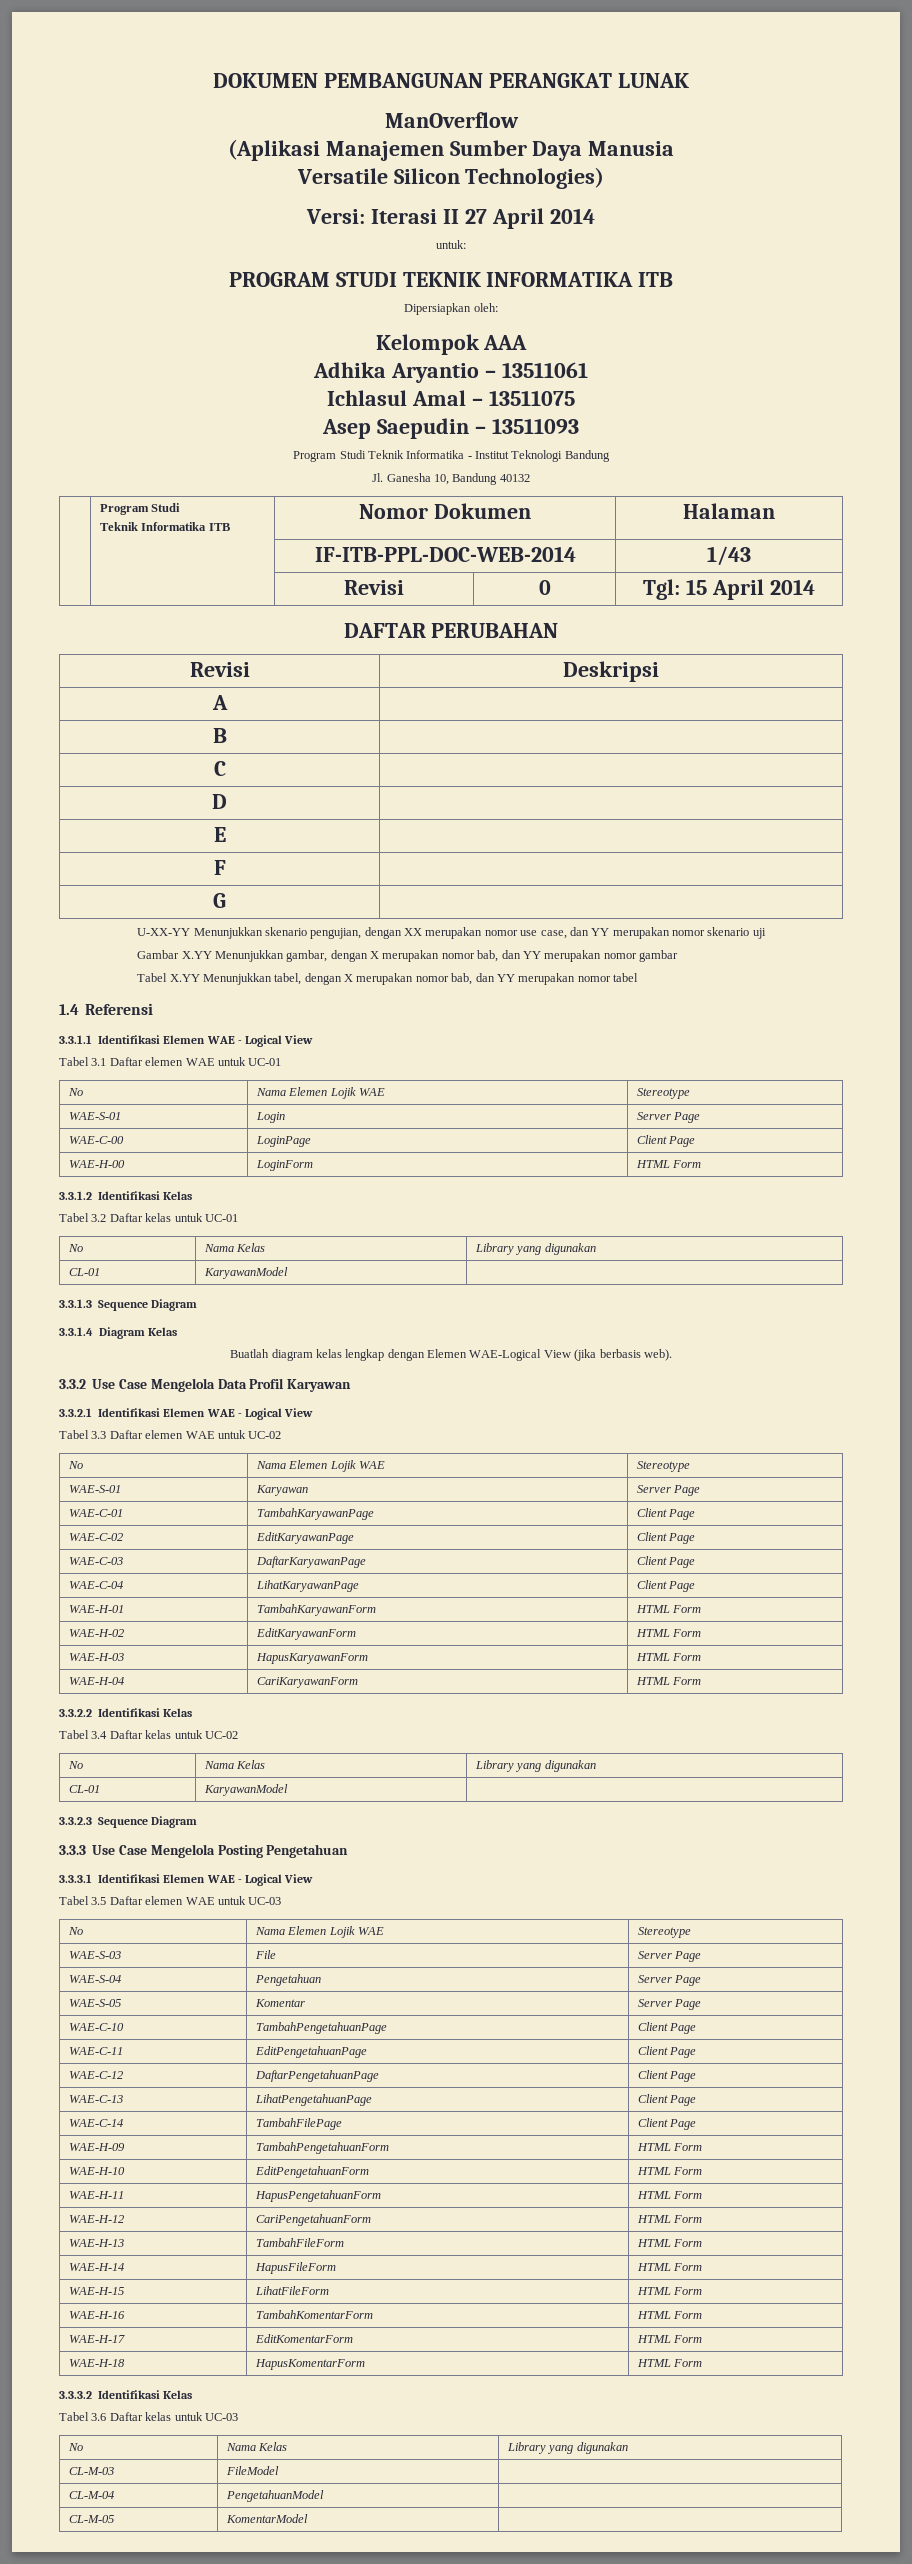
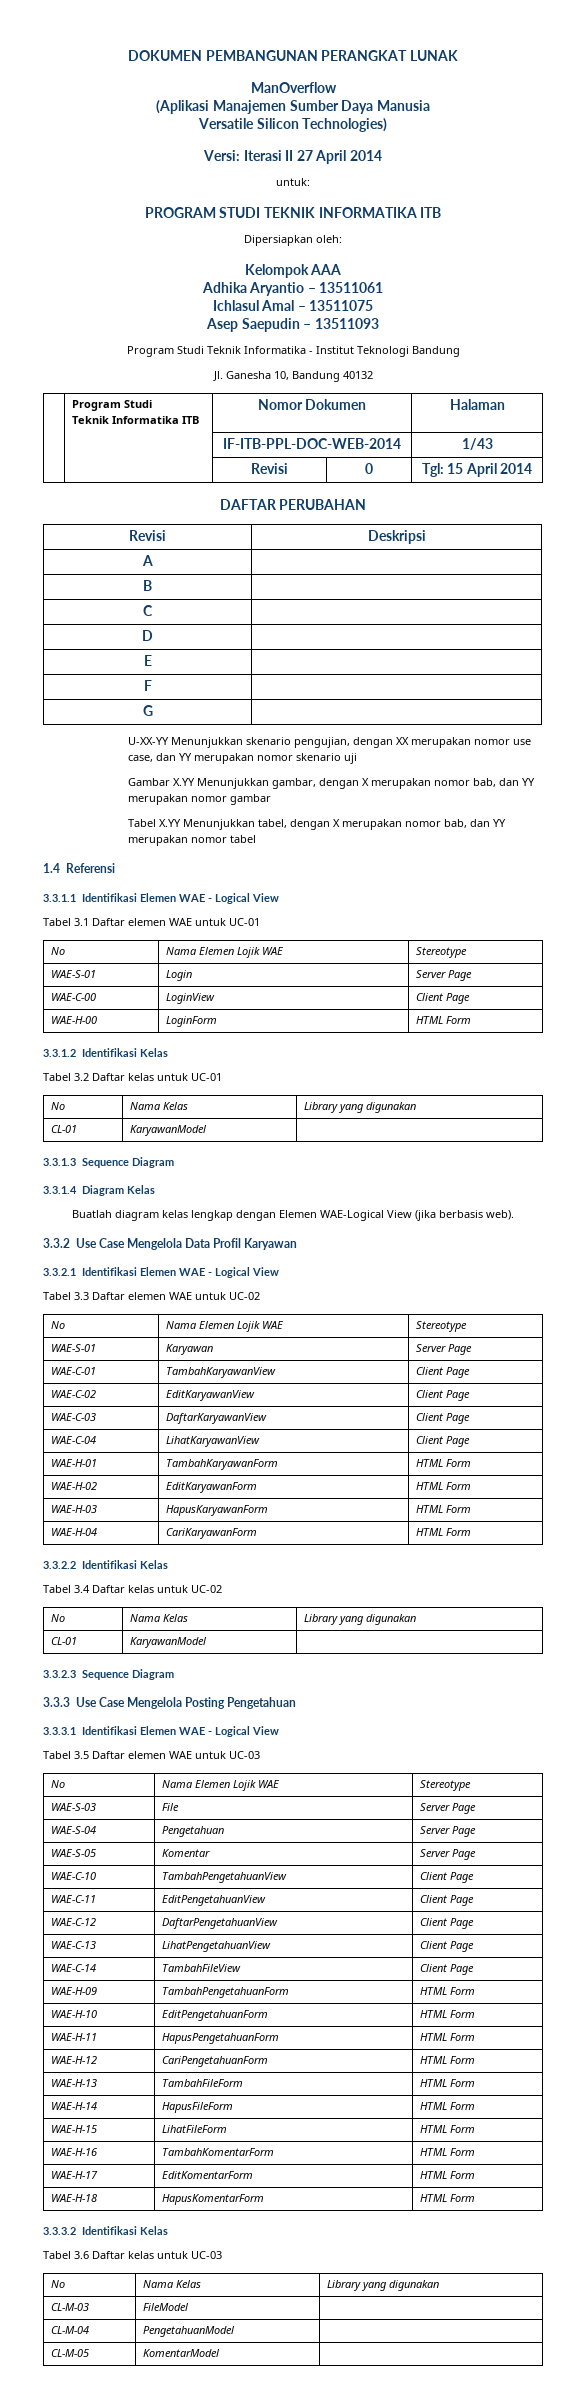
- WAE-C-00 | LoginPage | Client Page
+ WAE-C-00 | LoginView | Client Page
- WAE-C-01 | TambahKaryawanPage | Client Page
+ WAE-C-01 | TambahKaryawanView | Client Page
- WAE-C-02 | EditKaryawanPage | Client Page
+ WAE-C-02 | EditKaryawanView | Client Page
- WAE-C-03 | DaftarKaryawanPage | Client Page
+ WAE-C-03 | DaftarKaryawanView | Client Page
- WAE-C-04 | LihatKaryawanPage | Client Page
+ WAE-C-04 | LihatKaryawanView | Client Page
- WAE-C-10 | TambahPengetahuanPage | Client Page
+ WAE-C-10 | TambahPengetahuanView | Client Page
- WAE-C-11 | EditPengetahuanPage | Client Page
+ WAE-C-11 | EditPengetahuanView | Client Page
- WAE-C-12 | DaftarPengetahuanPage | Client Page
+ WAE-C-12 | DaftarPengetahuanView | Client Page
- WAE-C-13 | LihatPengetahuanPage | Client Page
+ WAE-C-13 | LihatPengetahuanView | Client Page
- WAE-C-14 | TambahFilePage | Client Page
+ WAE-C-14 | TambahFileView | Client Page

